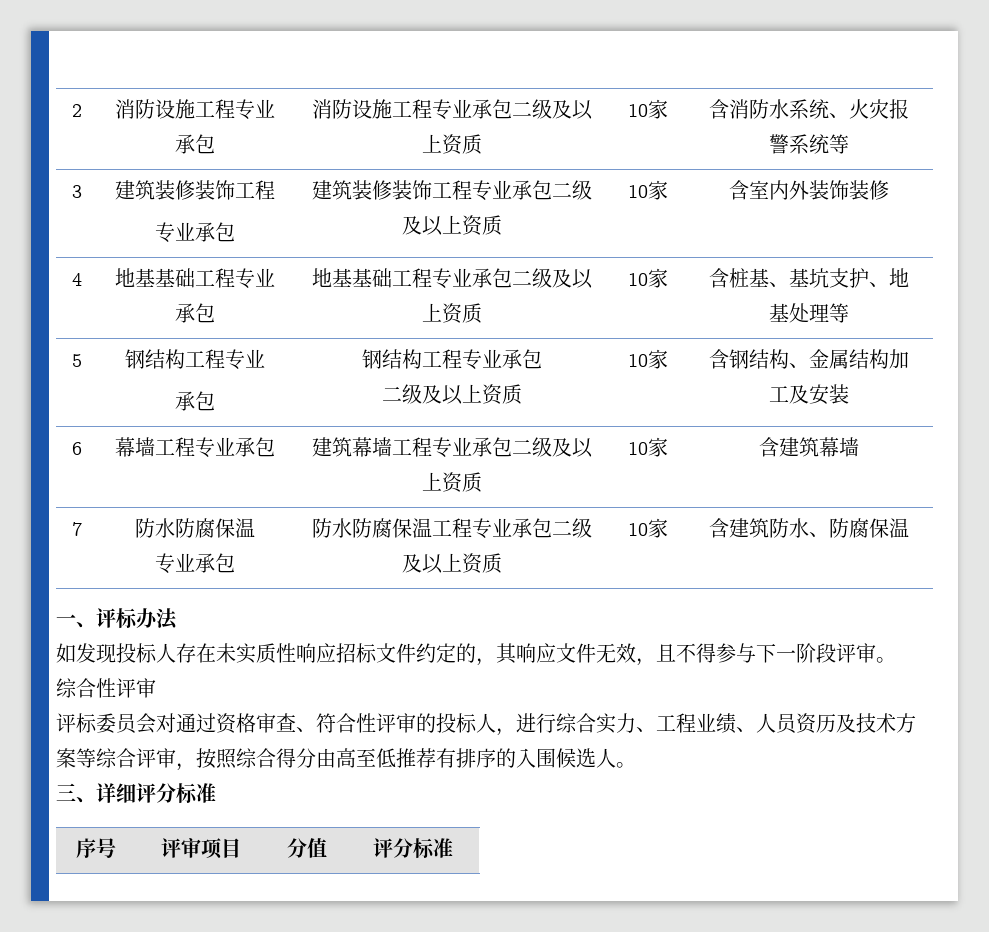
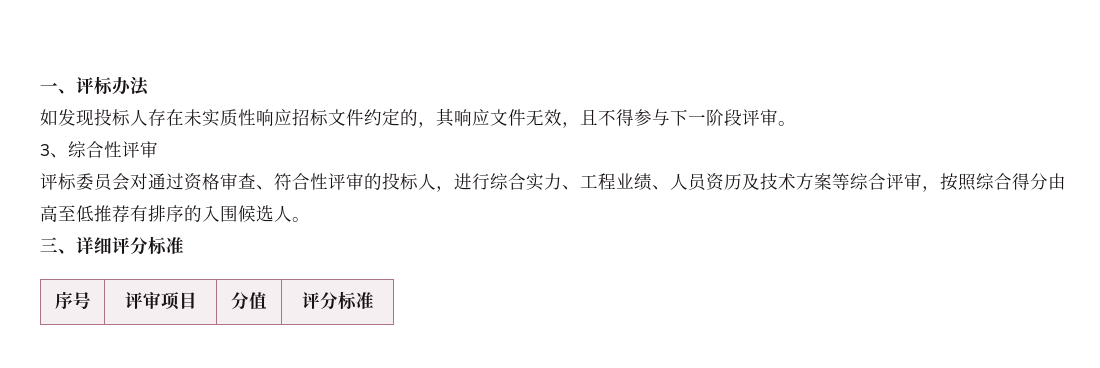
- 2 | 消防设施工程专业承包 | 消防设施工程专业承包二级及以上资质 | 10家 | 含消防水系统、火灾报警系统等
- 3 | 建筑装修装饰工程
- 专业承包 | 建筑装修装饰工程专业承包二级及以上资质 | 10家 | 含室内外装饰装修
- 4 | 地基基础工程专业承包 | 地基基础工程专业承包二级及以上资质 | 10家 | 含桩基、基坑支护、地基处理等
- 5 | 钢结构工程专业
- 承包 | 钢结构工程专业承包
- 二级及以上资质 | 10家 | 含钢结构、金属结构加工及安装
- 6 | 幕墙工程专业承包 | 建筑幕墙工程专业承包二级及以上资质 | 10家 | 含建筑幕墙
- 7 | 防水防腐保温
- 专业承包 | 防水防腐保温工程专业承包二级及以上资质 | 10家 | 含建筑防水、防腐保温
- 综合性评审
+ 3、综合性评审

